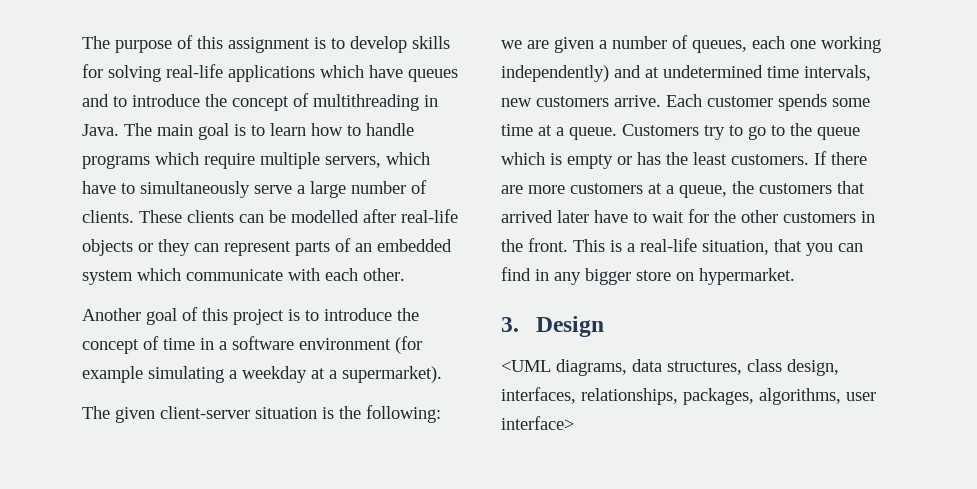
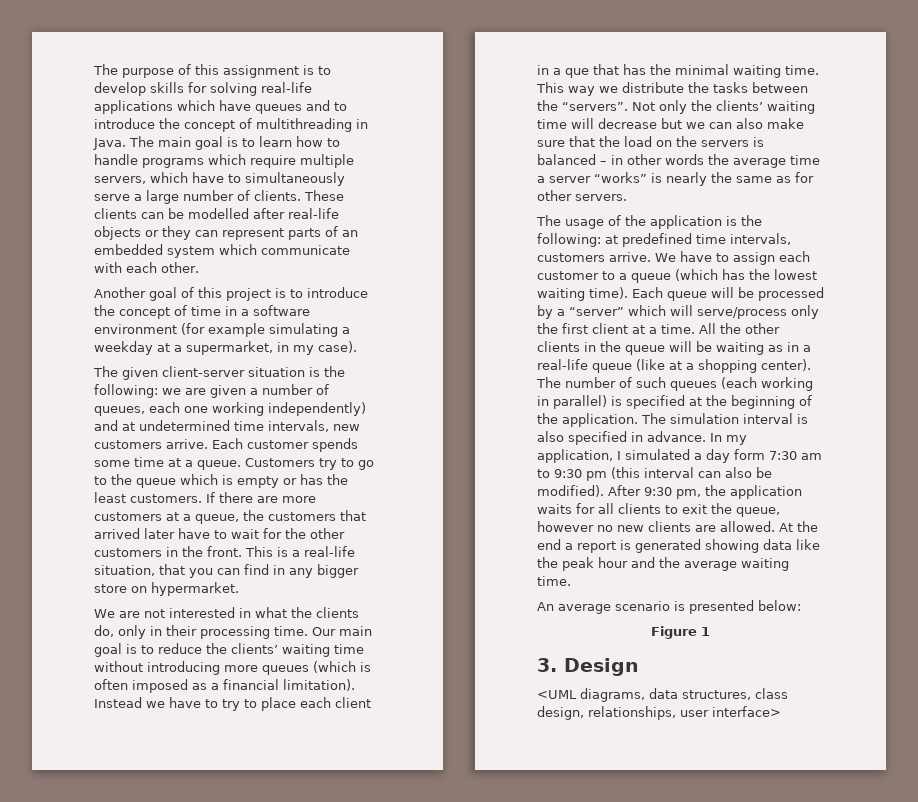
- Another goal of this project is to introduce the concept of time in a software environment (for example simulating a weekday at a supermarket).
+ Another goal of this project is to introduce the concept of time in a software environment (for example simulating a weekday at a supermarket, in my case).
+ We are not interested in what the clients do, only in their processing time. Our main goal is to reduce the clients’ waiting time without introducing more queues (which is often imposed as a financial limitation). Instead we have to try to place each client in a que that has the minimal waiting time. This way we distribute the tasks between the “servers”. Not only the clients’ waiting time will decrease but we can also make sure that the load on the servers is balanced – in other words the average time a server “works” is nearly the same as for other servers.
+ The usage of the application is the following: at predefined time intervals, customers arrive. We have to assign each customer to a queue (which has the lowest waiting time). Each queue will be processed by a “server” which will serve/process only the first client at a time. All the other clients in the queue will be waiting as in a real-life queue (like at a shopping center). The number of such queues (each working in parallel) is specified at the beginning of the application. The simulation interval is also specified in advance. In my application, I simulated a day form 7:30 am to 9:30 pm (this interval can also be modified). After 9:30 pm, the application waits for all clients to exit the queue, however no new clients are allowed. At the end a report is generated showing data like the peak hour and the average waiting time.
+ An average scenario is presented below:
+ Figure 1
- <UML diagrams, data structures, class design, interfaces, relationships, packages, algorithms, user interface>
+ <UML diagrams, data structures, class design, relationships, user interface>

